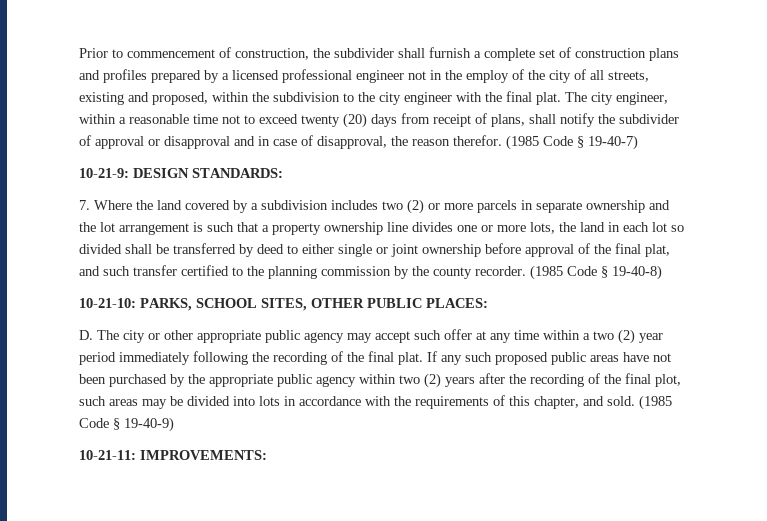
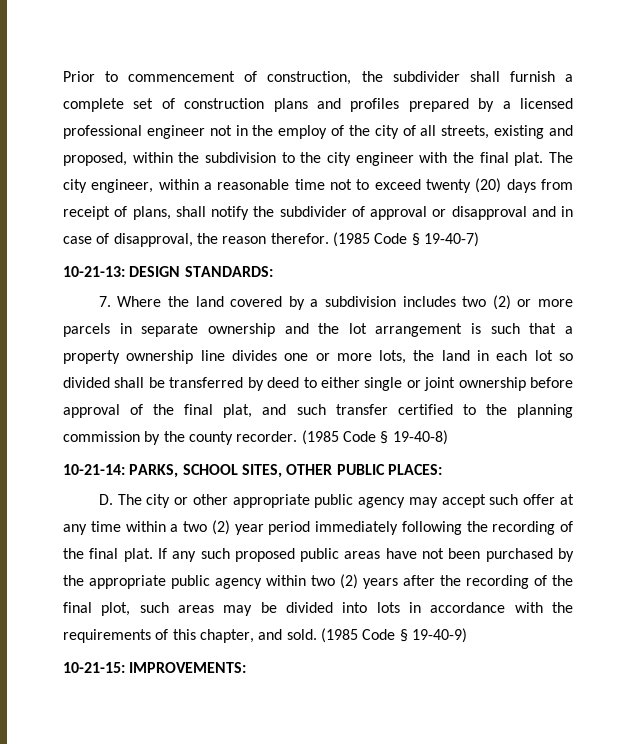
- 10-21-9: DESIGN STANDARDS:
+ 10-21-13: DESIGN STANDARDS:
- 10-21-10: PARKS, SCHOOL SITES, OTHER PUBLIC PLACES:
+ 10-21-14: PARKS, SCHOOL SITES, OTHER PUBLIC PLACES:
- 10-21-11: IMPROVEMENTS:
+ 10-21-15: IMPROVEMENTS:

